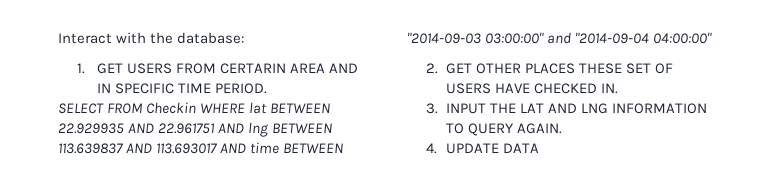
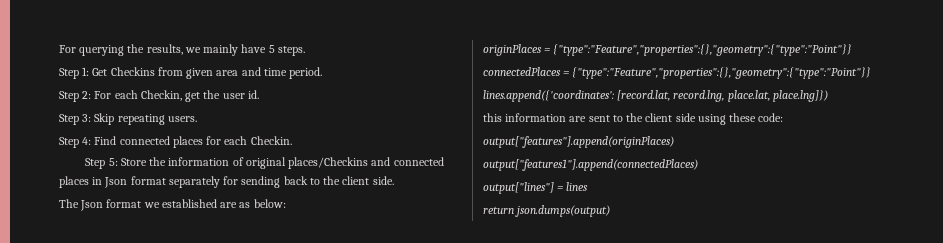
- Interact with the database:
- 1. GET USERS FROM CERTARIN AREA AND IN SPECIFIC TIME PERIOD.
- SELECT FROM Checkin WHERE lat BETWEEN 22.929935 AND 22.961751 AND lng BETWEEN 113.639837 AND 113.693017 AND time BETWEEN "2014-09-03 03:00:00" and "2014-09-04 04:00:00"
- 2. GET OTHER PLACES THESE SET OF USERS HAVE CHECKED IN.
- 3. INPUT THE LAT AND LNG INFORMATION TO QUERY AGAIN.
- 4. UPDATE DATA
+ For querying the results, we mainly have 5 steps.
+ Step 1: Get Checkins from given area and time period.
+ Step 2: For each Checkin, get the user id.
+ Step 3: Skip repeating users.
+ Step 4: Find connected places for each Checkin.
+ Step 5: Store the information of original places/Checkins and connected places in Json format separately for sending back to the client side.
+ The Json format we established are as below:
+ originPlaces = {"type":"Feature","properties":{},"geometry":{"type":"Point"}}
+ connectedPlaces = {"type":"Feature","properties":{},"geometry":{"type":"Point"}}
+ lines.append({'coordinates': [record.lat, record.lng, place.lat, place.lng]})
+ this information are sent to the client side using these code:
+ output["features"].append(originPlaces)
+ output["features1"].append(connectedPlaces)
+ output["lines"] = lines
+ return json.dumps(output)

